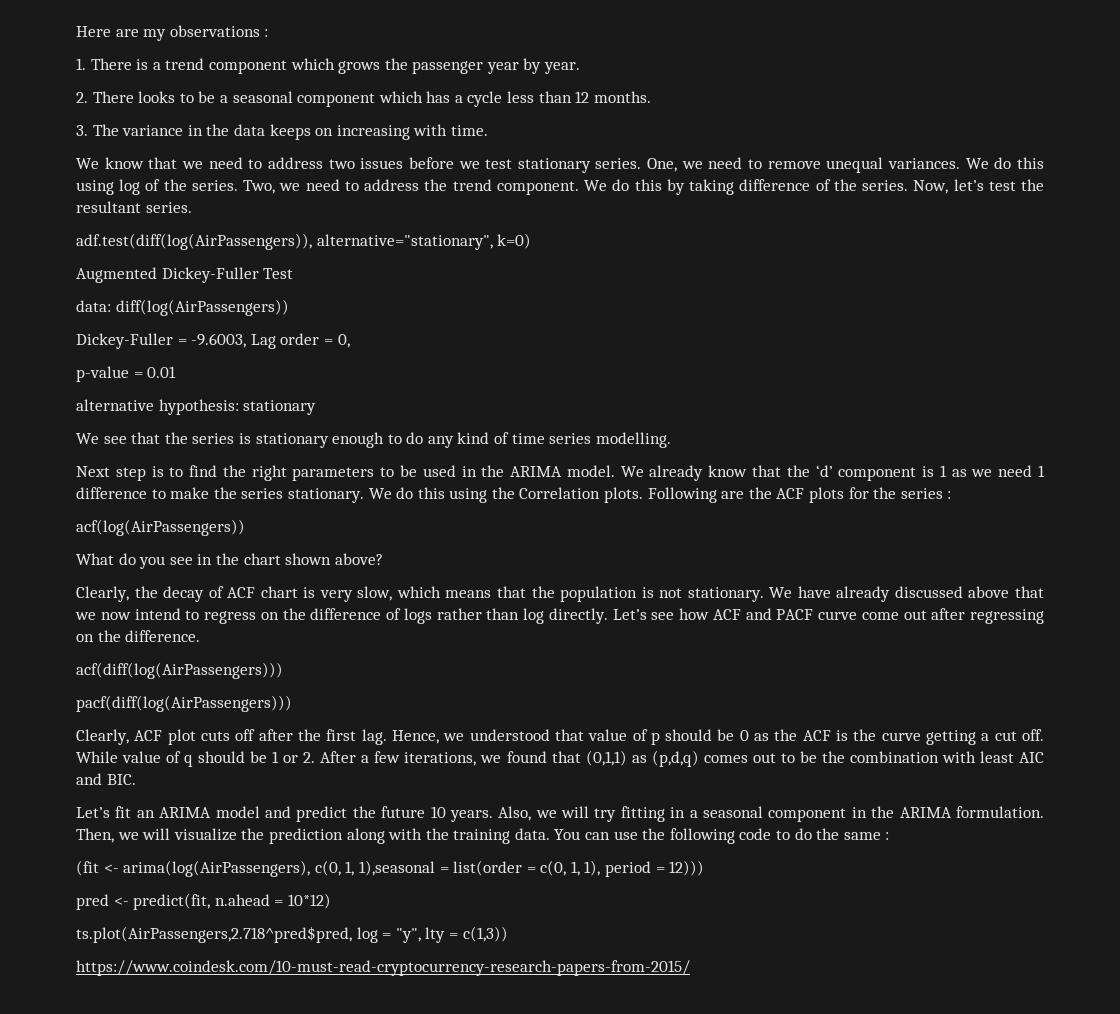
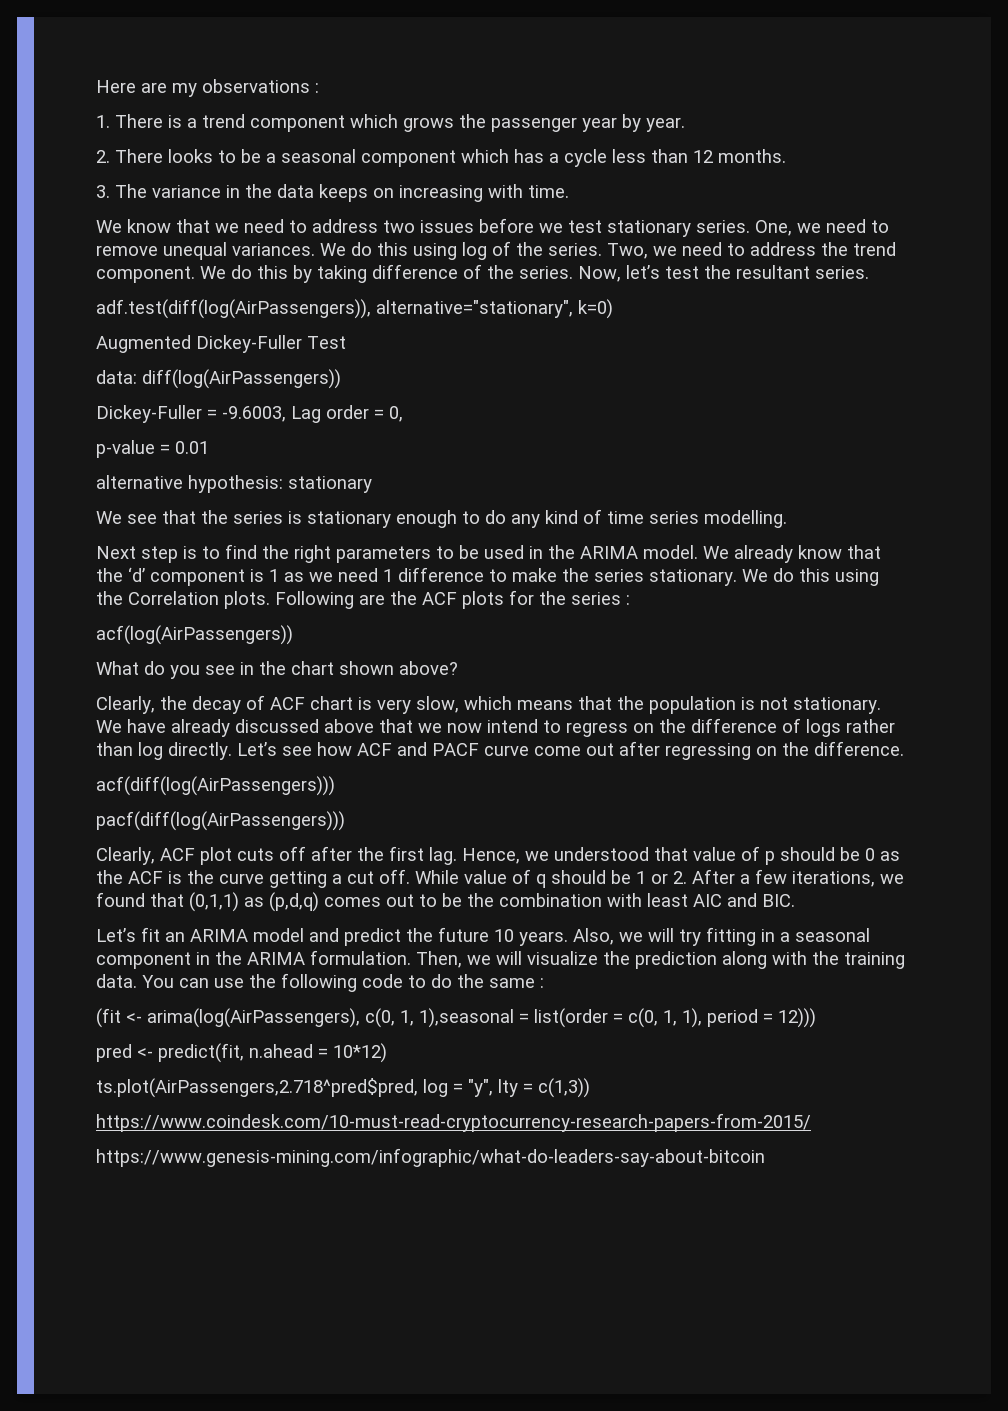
+ https://www.genesis-mining.com/infographic/what-do-leaders-say-about-bitcoin

